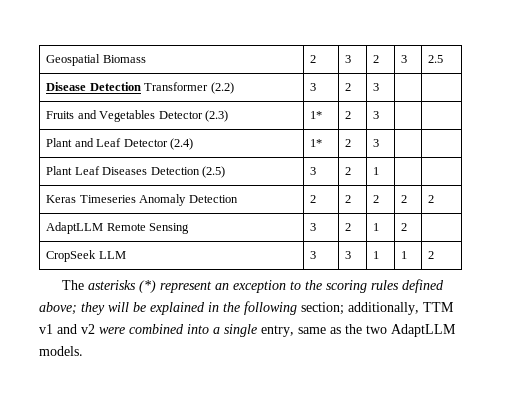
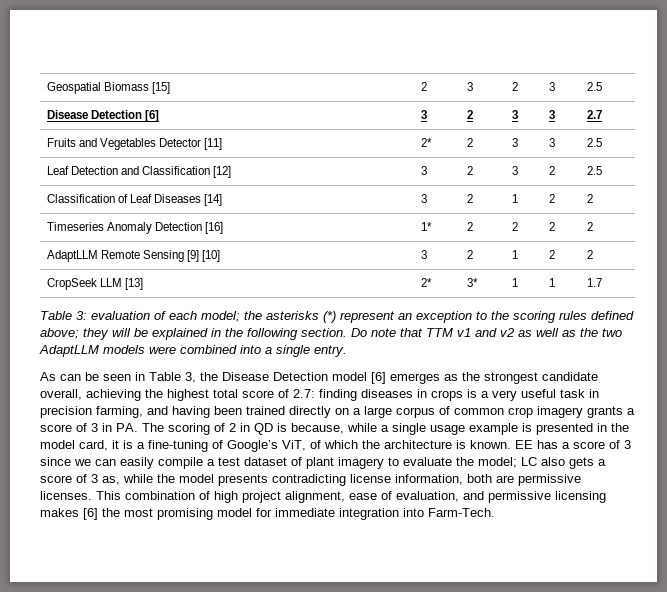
- Geospatial Biomass | 2 | 3 | 2 | 3 | 2.5
+ Geospatial Biomass [15] | 2 | 3 | 2 | 3 | 2.5
- Disease Detection Transformer (2.2) | 3 | 2 | 3 | |
+ Disease Detection [6] | 3 | 2 | 3 | 3 | 2.7
- Fruits and Vegetables Detector (2.3) | 1* | 2 | 3 | |
- Plant and Leaf Detector (2.4) | 1* | 2 | 3 | |
- Plant Leaf Diseases Detection (2.5) | 3 | 2 | 1 | |
- Keras Timeseries Anomaly Detection | 2 | 2 | 2 | 2 | 2
+ Fruits and Vegetables Detector [11] | 2* | 2 | 3 | 3 | 2.5
+ Leaf Detection and Classification [12] | 3 | 2 | 3 | 2 | 2.5
+ Classification of Leaf Diseases [14] | 3 | 2 | 1 | 2 | 2
+ Timeseries Anomaly Detection [16] | 1* | 2 | 2 | 2 | 2
- AdaptLLM Remote Sensing | 3 | 2 | 1 | 2 |
+ AdaptLLM Remote Sensing [9] [10] | 3 | 2 | 1 | 2 | 2
- CropSeek LLM | 3 | 3 | 1 | 1 | 2
- The asterisks (*) represent an exception to the scoring rules defined above; they will be explained in the following section; additionally, TTM v1 and v2 were combined into a single entry, same as the two AdaptLLM models.
+ CropSeek LLM [13] | 2* | 3* | 1 | 1 | 1.7
+ Table 3: evaluation of each model; the asterisks (*) represent an exception to the scoring rules defined above; they will be explained in the following section. Do note that TTM v1 and v2 as well as the two AdaptLLM models were combined into a single entry.
+ As can be seen in Table 3, the Disease Detection model [6] emerges as the strongest candidate overall, achieving the highest total score of 2.7: finding diseases in crops is a very useful task in precision farming, and having been trained directly on a large corpus of common crop imagery grants a score of 3 in PA. The scoring of 2 in QD is because, while a single usage example is presented in the model card, it is a fine-tuning of Google’s ViT, of which the architecture is known. EE has a score of 3 since we can easily compile a test dataset of plant imagery to evaluate the model; LC also gets a score of 3 as, while the model presents contradicting license information, both are permissive licenses. This combination of high project alignment, ease of evaluation, and permissive licensing makes [6] the most promising model for immediate integration into Farm-Tech.

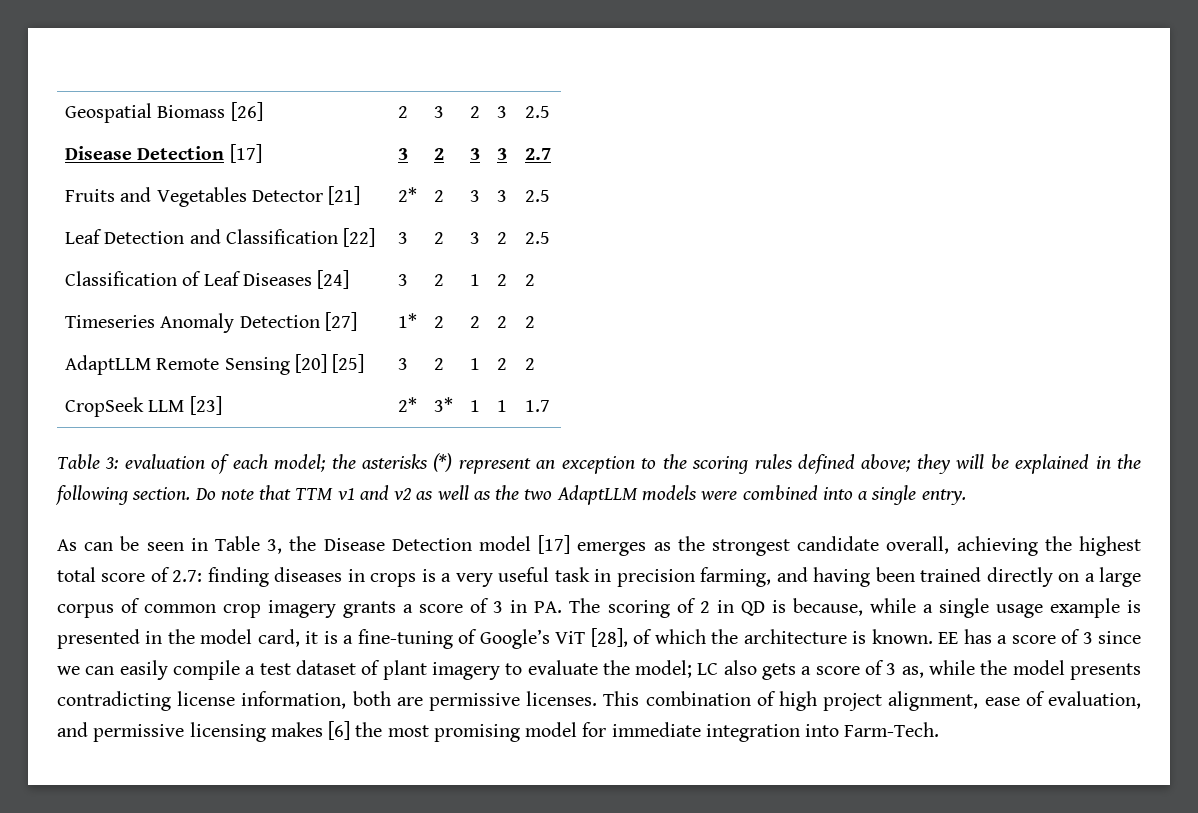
- Geospatial Biomass [15] | 2 | 3 | 2 | 3 | 2.5
+ Geospatial Biomass [26] | 2 | 3 | 2 | 3 | 2.5
- Disease Detection [6] | 3 | 2 | 3 | 3 | 2.7
+ Disease Detection [17] | 3 | 2 | 3 | 3 | 2.7
- Fruits and Vegetables Detector [11] | 2* | 2 | 3 | 3 | 2.5
+ Fruits and Vegetables Detector [21] | 2* | 2 | 3 | 3 | 2.5
- Leaf Detection and Classification [12] | 3 | 2 | 3 | 2 | 2.5
+ Leaf Detection and Classification [22] | 3 | 2 | 3 | 2 | 2.5
- Classification of Leaf Diseases [14] | 3 | 2 | 1 | 2 | 2
+ Classification of Leaf Diseases [24] | 3 | 2 | 1 | 2 | 2
- Timeseries Anomaly Detection [16] | 1* | 2 | 2 | 2 | 2
+ Timeseries Anomaly Detection [27] | 1* | 2 | 2 | 2 | 2
- AdaptLLM Remote Sensing [9] [10] | 3 | 2 | 1 | 2 | 2
+ AdaptLLM Remote Sensing [20] [25] | 3 | 2 | 1 | 2 | 2
- CropSeek LLM [13] | 2* | 3* | 1 | 1 | 1.7
+ CropSeek LLM [23] | 2* | 3* | 1 | 1 | 1.7
- As can be seen in Table 3, the Disease Detection model [6] emerges as the strongest candidate overall, achieving the highest total score of 2.7:
+ As can be seen in Table 3, the Disease Detection model [17] emerges as the strongest candidate overall, achieving the highest total score of 2.7:
- finding diseases in crops is a very useful task in precision farming, and having been trained directly on a large corpus of common crop imagery grants a score of 3 in PA. The scoring of 2 in QD is because, while a single usage example is presented in the model card, it is a fine-tuning of Google’s ViT, of which the architecture is known.
+ finding diseases in crops is a very useful task in precision farming, and having been trained directly on a large corpus of common crop imagery grants a score of 3 in PA. The scoring of 2 in QD is because, while a single usage example is presented in the model card, it is a fine-tuning of Google’s ViT [28], of which the architecture is known.

